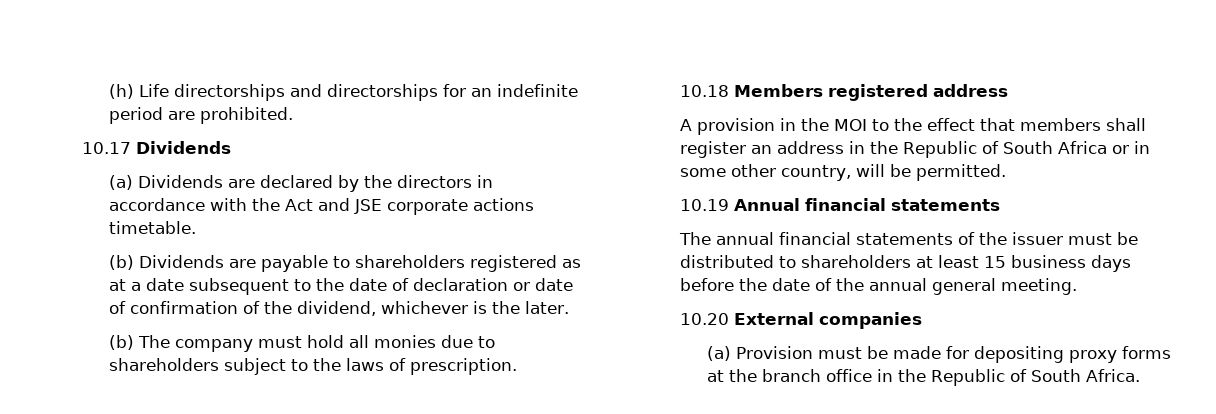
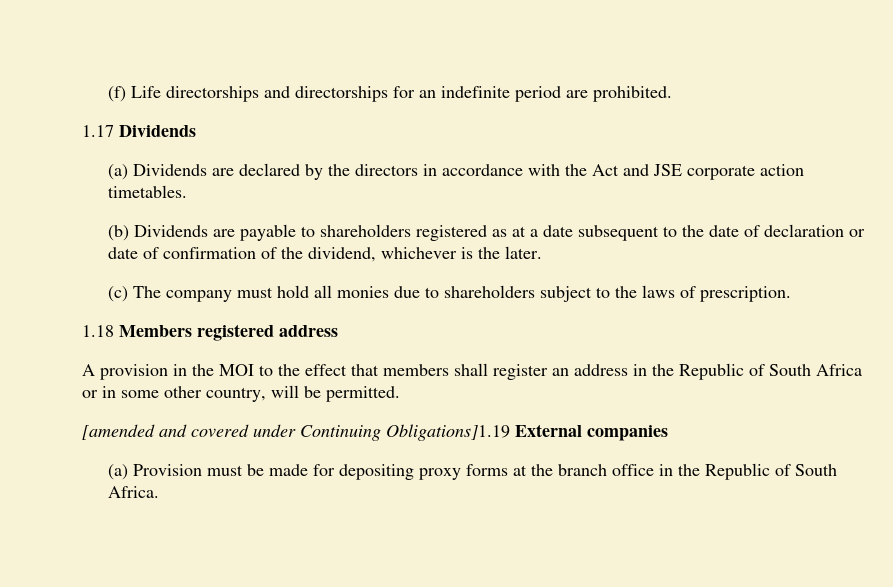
- (h) Life directorships and directorships for an indefinite period are prohibited.
+ (f) Life directorships and directorships for an indefinite period are prohibited.
- 10.17 Dividends
+ 1.17 Dividends
- (a) Dividends are declared by the directors in accordance with the Act and JSE corporate actions timetable.
+ (a) Dividends are declared by the directors in accordance with the Act and JSE corporate action timetables.
- (b) The company must hold all monies due to shareholders subject to the laws of prescription.
+ (c) The company must hold all monies due to shareholders subject to the laws of prescription.
- 10.18 Members registered address
+ 1.18 Members registered address
- 10.19 Annual financial statements
- The annual financial statements of the issuer must be distributed to shareholders at least 15 business days before the date of the annual general meeting.
- 10.20 External companies
+ [amended and covered under Continuing Obligations]1.19 External companies

